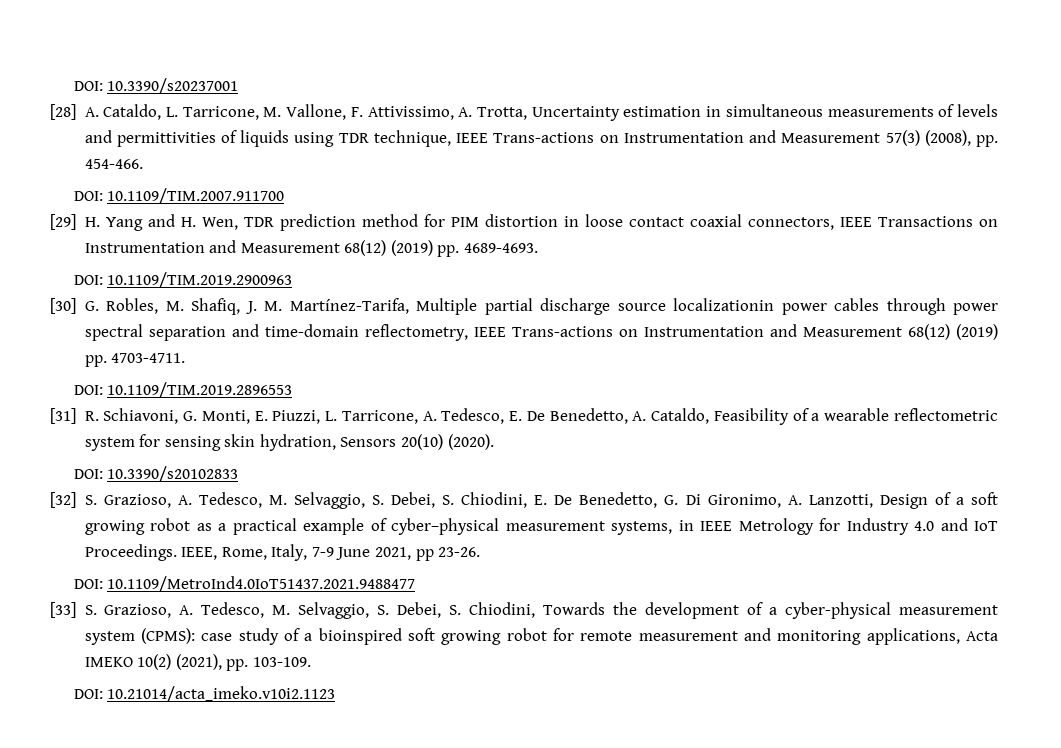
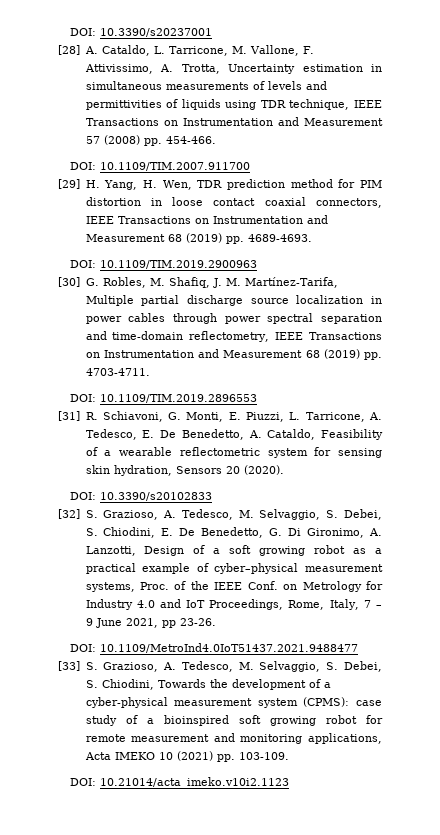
- [28] A. Cataldo, L. Tarricone, M. Vallone, F. Attivissimo, A. Trotta, Uncertainty estimation in simultaneous measurements of levels and permittivities of liquids using TDR technique, IEEE Trans-actions on Instrumentation and Measurement 57(3) (2008), pp. 454-466.
+ [28] A. Cataldo, L. Tarricone, M. Vallone, F. Attivissimo, A. Trotta, Uncertainty estimation in simultaneous measurements of levels and permittivities of liquids using TDR technique, IEEE Transactions on Instrumentation and Measurement 57 (2008) pp. 454-466.
- [29] H. Yang and H. Wen, TDR prediction method for PIM distortion in loose contact coaxial connectors, IEEE Transactions on Instrumentation and Measurement 68(12) (2019) pp. 4689-4693.
+ [29] H. Yang, H. Wen, TDR prediction method for PIM distortion in loose contact coaxial connectors, IEEE Transactions on Instrumentation and Measurement 68 (2019) pp. 4689-4693.
- [30] G. Robles, M. Shafiq, J. M. Martínez-Tarifa, Multiple partial discharge source localizationin power cables through power spectral separation and time-domain reflectometry, IEEE Trans-actions on Instrumentation and Measurement 68(12) (2019) pp. 4703-4711.
+ [30] G. Robles, M. Shafiq, J. M. Martínez-Tarifa, Multiple partial discharge source localization in power cables through power spectral separation and time-domain reflectometry, IEEE Transactions on Instrumentation and Measurement 68 (2019) pp. 4703-4711.
- [31] R. Schiavoni, G. Monti, E. Piuzzi, L. Tarricone, A. Tedesco, E. De Benedetto, A. Cataldo, Feasibility of a wearable reflectometric system for sensing skin hydration, Sensors 20(10) (2020).
+ [31] R. Schiavoni, G. Monti, E. Piuzzi, L. Tarricone, A. Tedesco, E. De Benedetto, A. Cataldo, Feasibility of a wearable reflectometric system for sensing skin hydration, Sensors 20 (2020).
- [32] S. Grazioso, A. Tedesco, M. Selvaggio, S. Debei, S. Chiodini, E. De Benedetto, G. Di Gironimo, A. Lanzotti, Design of a soft growing robot as a practical example of cyber–physical measurement systems, in IEEE Metrology for Industry 4.0 and IoT Proceedings. IEEE, Rome, Italy, 7-9 June 2021, pp 23-26.
+ [32] S. Grazioso, A. Tedesco, M. Selvaggio, S. Debei, S. Chiodini, E. De Benedetto, G. Di Gironimo, A. Lanzotti, Design of a soft growing robot as a practical example of cyber–physical measurement systems, Proc. of the IEEE Conf. on Metrology for Industry 4.0 and IoT Proceedings, Rome, Italy, 7 – 9 June 2021, pp 23-26.
- [33] S. Grazioso, A. Tedesco, M. Selvaggio, S. Debei, S. Chiodini, Towards the development of a cyber-physical measurement system (CPMS): case study of a bioinspired soft growing robot for remote measurement and monitoring applications, Acta IMEKO 10(2) (2021), pp. 103-109.
+ [33] S. Grazioso, A. Tedesco, M. Selvaggio, S. Debei, S. Chiodini, Towards the development of a cyber-physical measurement system (CPMS): case study of a bioinspired soft growing robot for remote measurement and monitoring applications, Acta IMEKO 10 (2021) pp. 103-109.

